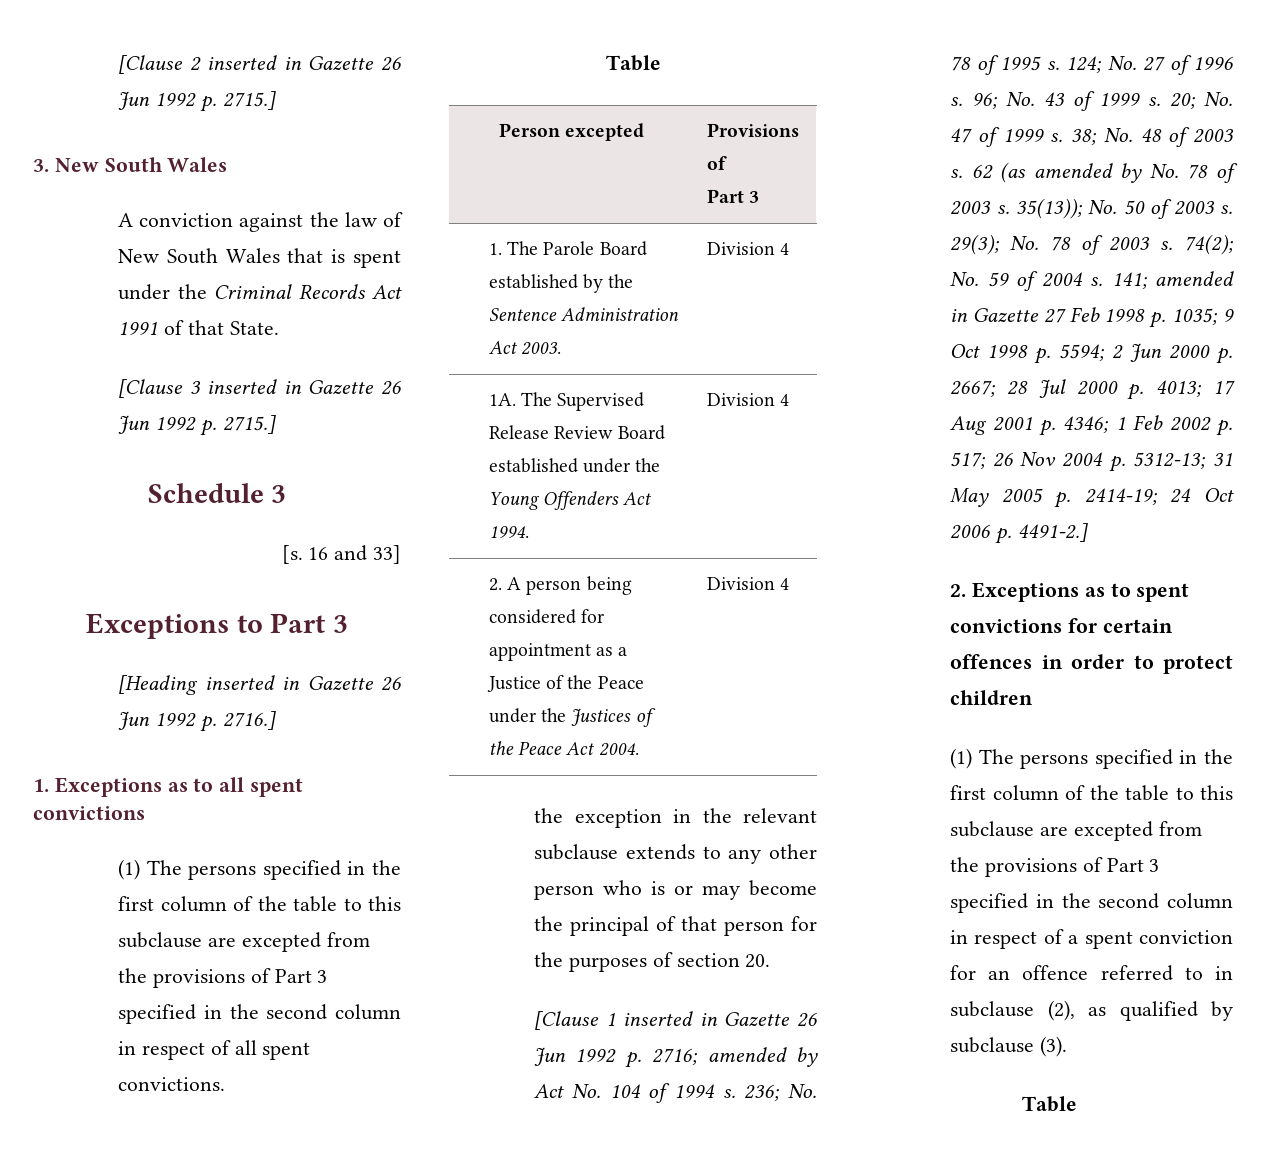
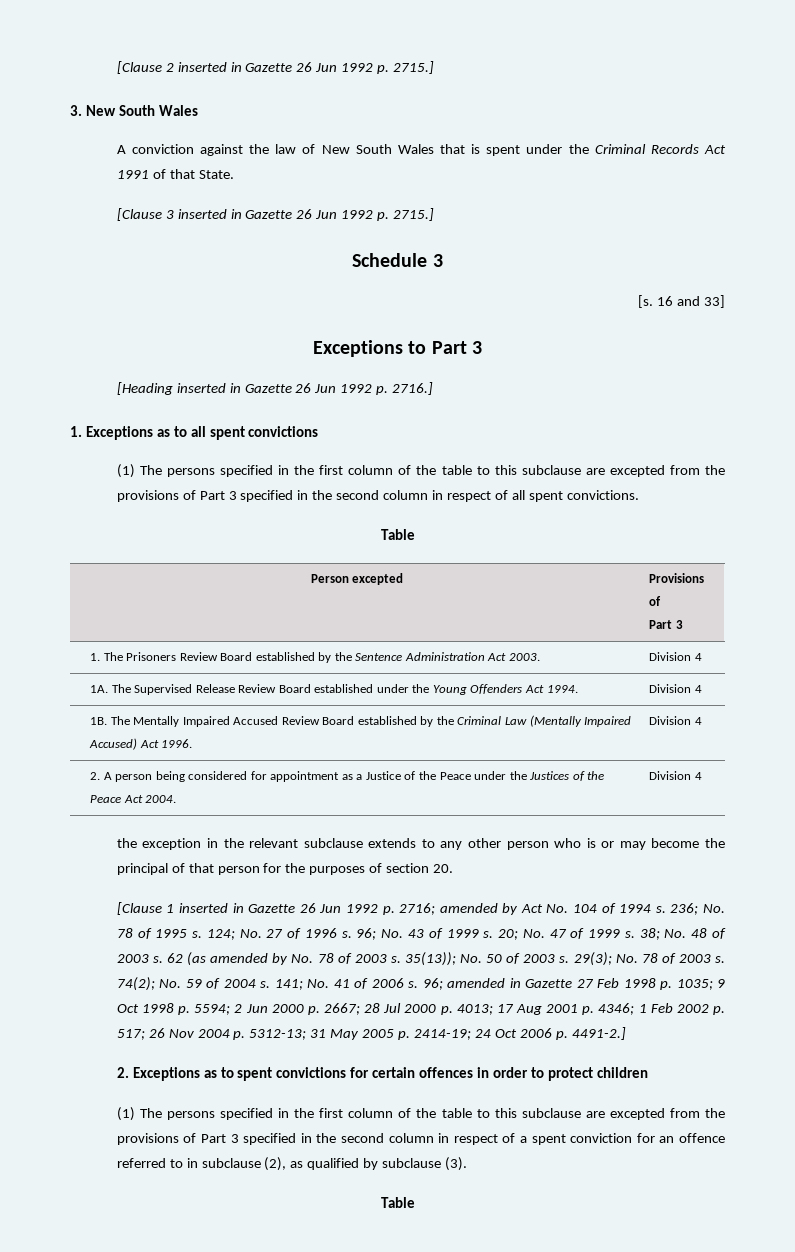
- 1. The Parole Board established by the Sentence Administration Act 2003. | Division 4
+ 1. The Prisoners Review Board established by the Sentence Administration Act 2003. | Division 4
+ 1B. The Mentally Impaired Accused Review Board established by the Criminal Law (Mentally Impaired Accused) Act 1996. | Division 4
- 141; amended in Gazette 27 Feb 1998 p. 1035; 9 Oct 1998 p. 5594; 2 Jun 2000 p. 2667; 28 Jul 2000 p. 4013; 17 Aug 2001 p. 4346; 1 Feb 2002 p. 517; 26 Nov 2004 p. 5312-13; 31 May 2005 p. 2414-19; 24 Oct 2006 p. 4491-2.]
+ 141; No. 41 of 2006 s. 96; amended in Gazette 27 Feb 1998 p. 1035; 9 Oct 1998 p. 5594; 2 Jun 2000 p. 2667; 28 Jul 2000 p. 4013; 17 Aug 2001 p. 4346; 1 Feb 2002 p. 517; 26 Nov 2004 p. 5312-13; 31 May 2005 p. 2414-19; 24 Oct 2006 p. 4491-2.]

